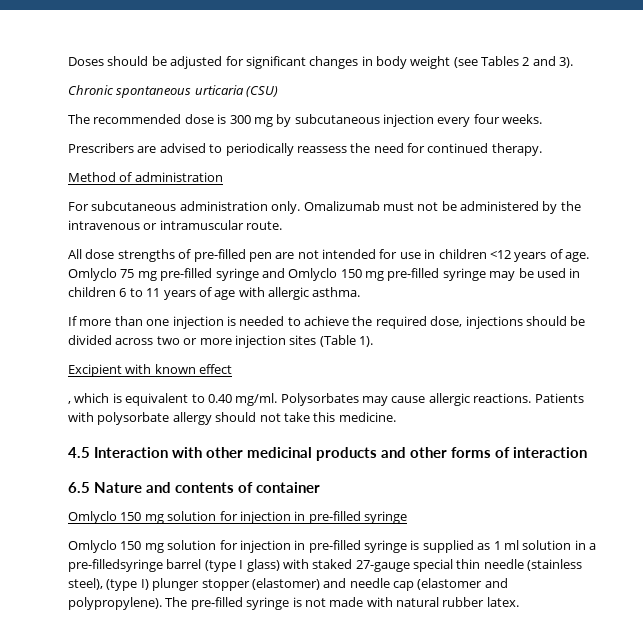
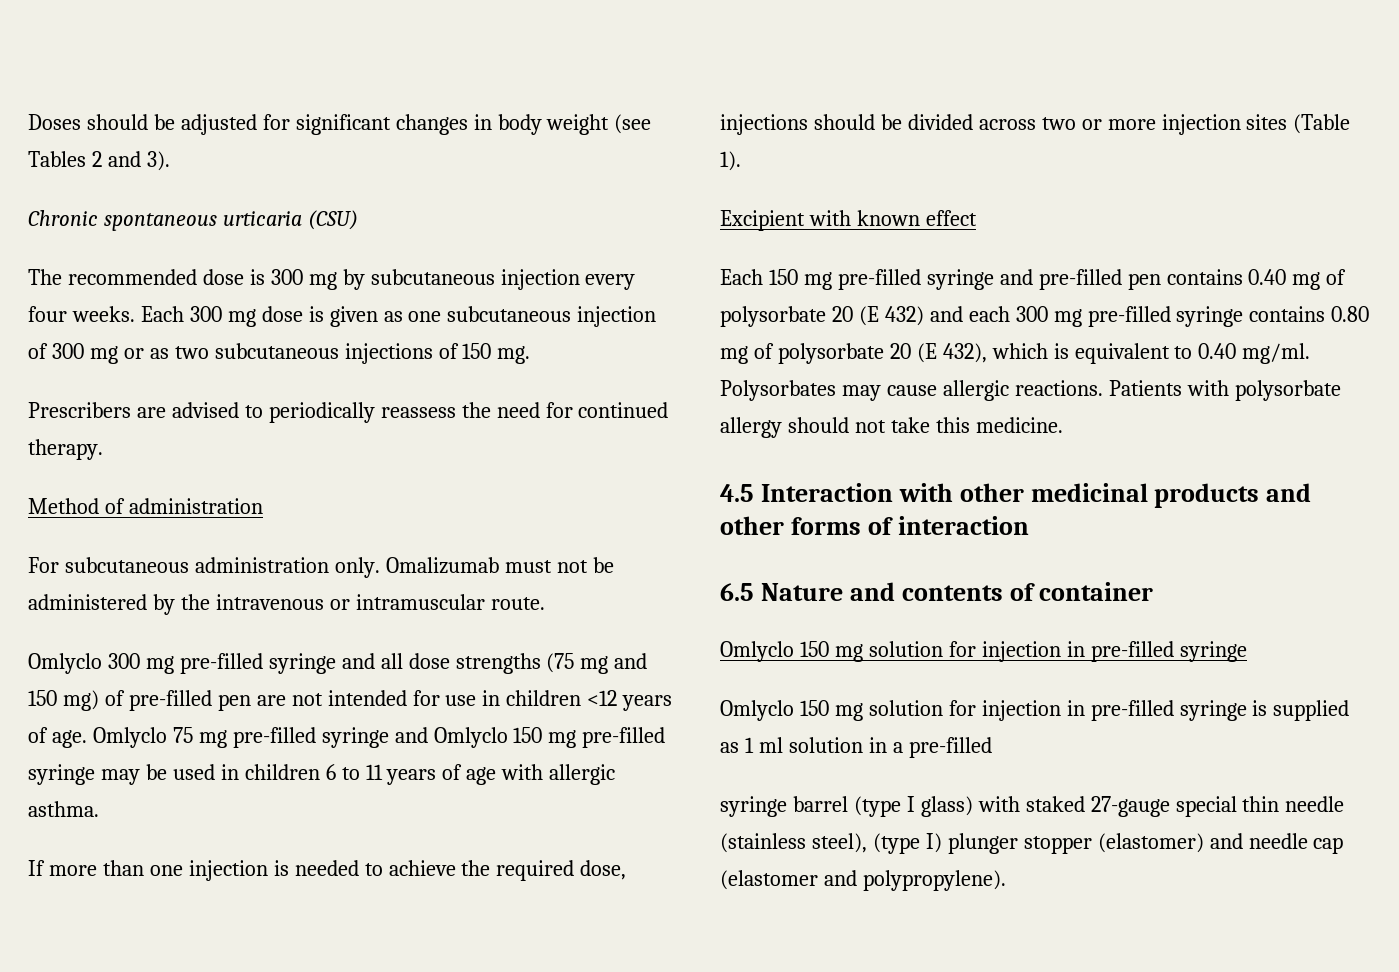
+ Each 300 mg dose is given as one subcutaneous injection of 300 mg or as two subcutaneous injections of 150 mg.
- All dose strengths of pre-filled pen are not intended for use in children <12 years of age.
+ Omlyclo 300 mg pre-filled syringe and all dose strengths (75 mg and 150 mg) of pre-filled pen are not intended for use in children <12 years of age.
- , which is equivalent to 0.40 mg/ml.
+ Each 150 mg pre-filled syringe and pre-filled pen contains 0.40 mg of polysorbate 20 (E 432) and each 300 mg pre-filled syringe contains 0.80 mg of polysorbate 20 (E 432), which is equivalent to 0.40 mg/ml.
- Omlyclo 150 mg solution for injection in pre-filled syringe is supplied as 1 ml solution in a pre-filledsyringe barrel (type I glass) with staked 27-gauge special thin needle (stainless steel), (type I) plunger stopper (elastomer) and needle cap (elastomer and polypropylene). The pre-filled syringe is not made with natural rubber latex.
+ Omlyclo 150 mg solution for injection in pre-filled syringe is supplied as 1 ml solution in a pre-filled
+ syringe barrel (type I glass) with staked 27-gauge special thin needle (stainless steel), (type I) plunger stopper (elastomer) and needle cap (elastomer and polypropylene).

